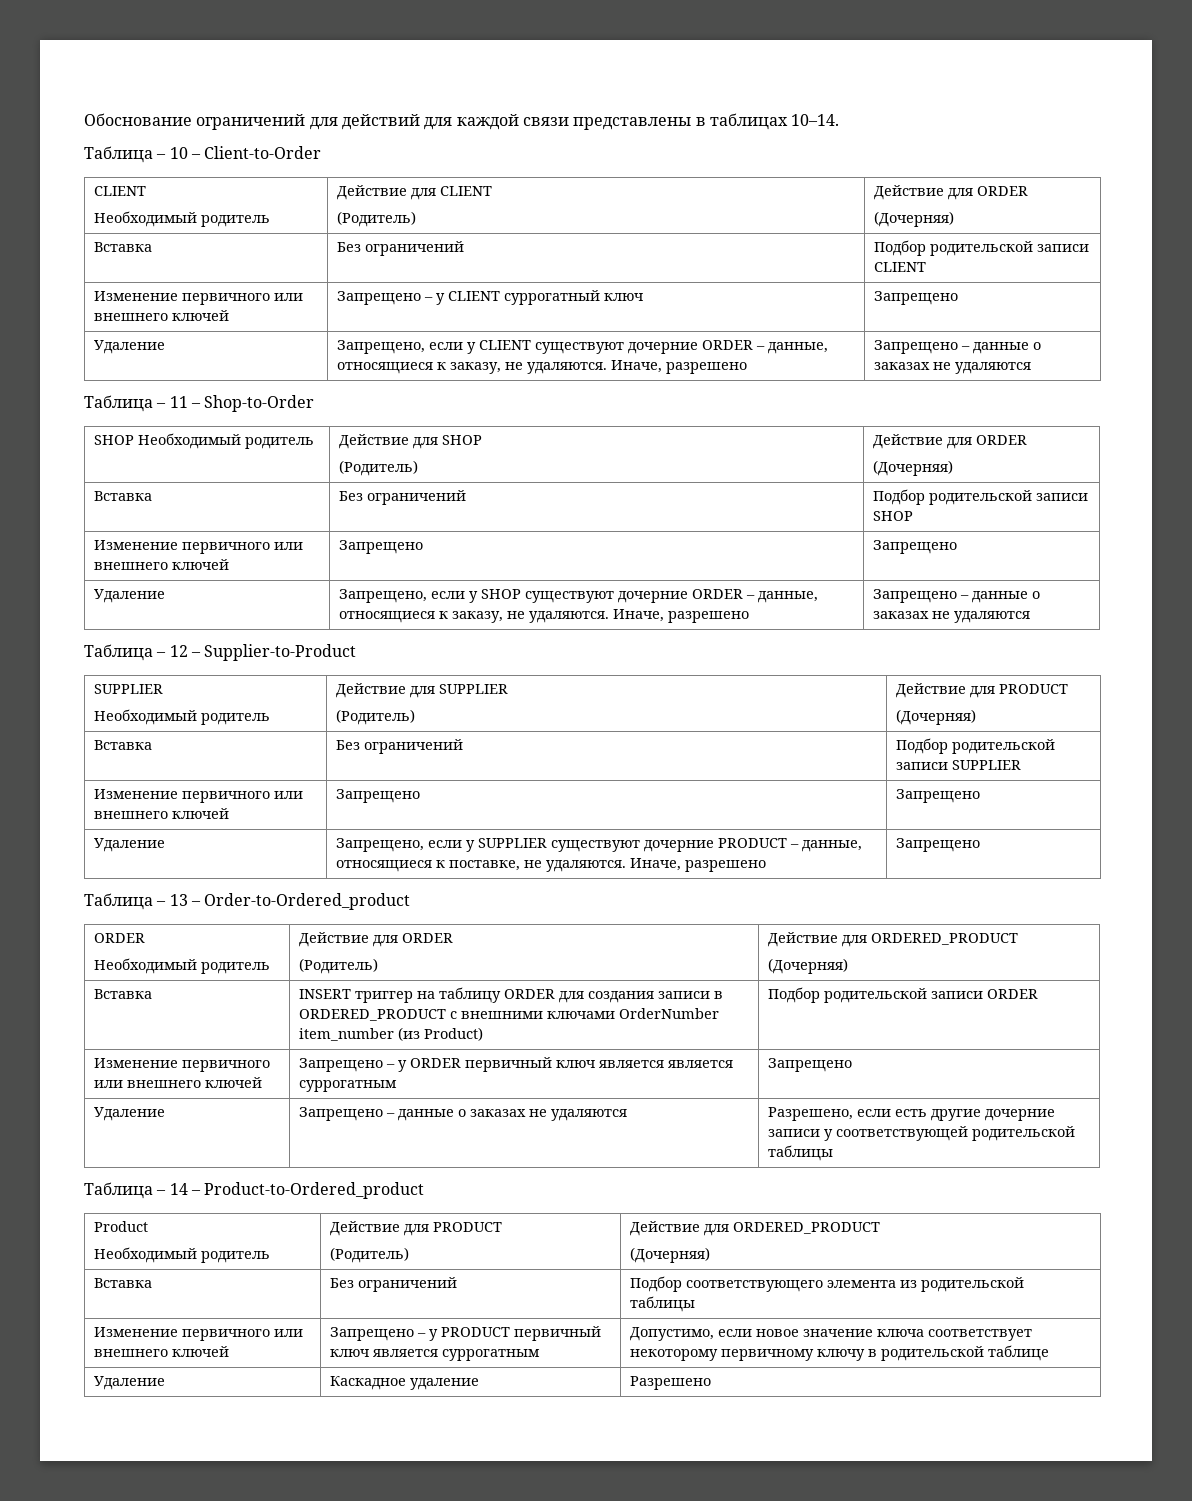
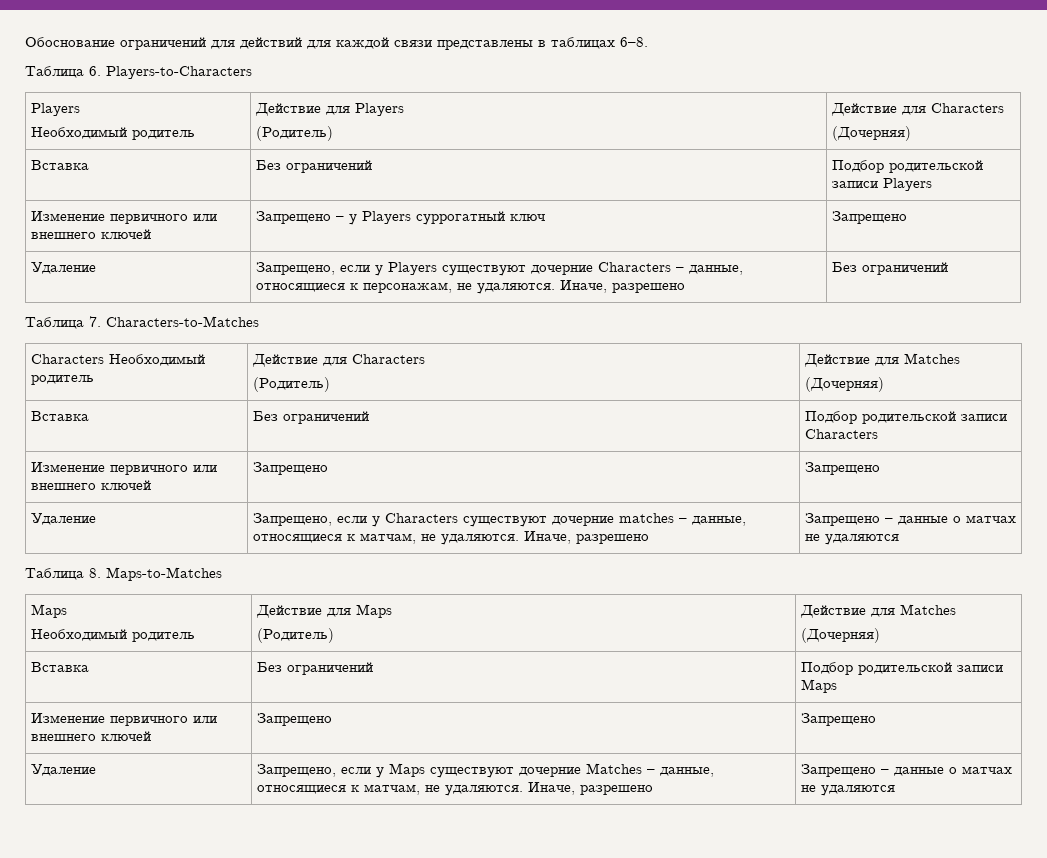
- Обоснование ограничений для действий для каждой связи представлены в таблицах 10–14.
- Таблица – 10 – Client-to-Order
- CLIENT
- Необходимый родитель | Действие для CLIENT
- (Родитель) | Действие для ORDER
+ Обоснование ограничений для действий для каждой связи представлены в таблицах 6–8.
+ Таблица 6. Players-to-Characters
+ Players
+ Необходимый родитель | Действие для Players
+ (Родитель) | Действие для Characters
  (Дочерняя)
- Вставка | Без ограничений | Подбор родительской записи CLIENT
- Изменение первичного или внешнего ключей | Запрещено – у CLIENT суррогатный ключ | Запрещено
+ Вставка | Без ограничений | Подбор родительской записи Players
+ Изменение первичного или внешнего ключей | Запрещено – у Players суррогатный ключ | Запрещено
- Удаление | Запрещено, если у CLIENT существуют дочерние ORDER – данные, относящиеся к заказу, не удаляются. Иначе, разрешено | Запрещено – данные о заказах не удаляются
- Таблица – 11 – Shop-to-Order
- SHOP Необходимый родитель | Действие для SHOP
- (Родитель) | Действие для ORDER
+ Удаление | Запрещено, если у Players существуют дочерние Characters – данные, относящиеся к персонажам, не удаляются. Иначе, разрешено | Без ограничений
+ Таблица 7. Characters-to-Matches
+ Characters Необходимый родитель | Действие для Characters
+ (Родитель) | Действие для Matches
  (Дочерняя)
- Вставка | Без ограничений | Подбор родительской записи SHOP
+ Вставка | Без ограничений | Подбор родительской записи Characters
- Удаление | Запрещено, если у SHOP существуют дочерние ORDER – данные, относящиеся к заказу, не удаляются. Иначе, разрешено | Запрещено – данные о заказах не удаляются
- Таблица – 12 – Supplier-to-Product
- SUPPLIER
- Необходимый родитель | Действие для SUPPLIER
- (Родитель) | Действие для PRODUCT
+ Удаление | Запрещено, если у Characters существуют дочерние matches – данные, относящиеся к матчам, не удаляются. Иначе, разрешено | Запрещено – данные о матчах не удаляются
+ Таблица 8. Maps-to-Matches
+ Maps
+ Необходимый родитель | Действие для Maps
+ (Родитель) | Действие для Matches
  (Дочерняя)
- Вставка | Без ограничений | Подбор родительской записи SUPPLIER
+ Вставка | Без ограничений | Подбор родительской записи Maps
- Удаление | Запрещено, если у SUPPLIER существуют дочерние PRODUCT – данные, относящиеся к поставке, не удаляются. Иначе, разрешено | Запрещено
- Таблица – 13 – Order-to-Ordered_product
- ORDER
- Необходимый родитель | Действие для ORDER
- (Родитель) | Действие для ORDERED_PRODUCT
- (Дочерняя)
- Вставка | INSERT триггер на таблицу ORDER для создания записи в ORDERED_PRODUCT с внешними ключами OrderNumber item_number (из Product) | Подбор родительской записи ORDER
- Изменение первичного или внешнего ключей | Запрещено – у ORDER первичный ключ является является суррогатным | Запрещено
- Удаление | Запрещено – данные о заказах не удаляются | Разрешено, если есть другие дочерние записи у соответствующей родительской таблицы
- Таблица – 14 – Product-to-Ordered_product
- Product
- Необходимый родитель | Действие для PRODUCT
- (Родитель) | Действие для ORDERED_PRODUCT
- (Дочерняя)
- Вставка | Без ограничений | Подбор соответствующего элемента из родительской таблицы
- Изменение первичного или внешнего ключей | Запрещено – у PRODUCT первичный ключ является суррогатным | Допустимо, если новое значение ключа соответствует некоторому первичному ключу в родительской таблице
- Удаление | Каскадное удаление | Разрешено
+ Удаление | Запрещено, если у Maps существуют дочерние Matches – данные, относящиеся к матчам, не удаляются. Иначе, разрешено | Запрещено – данные о матчах не удаляются

